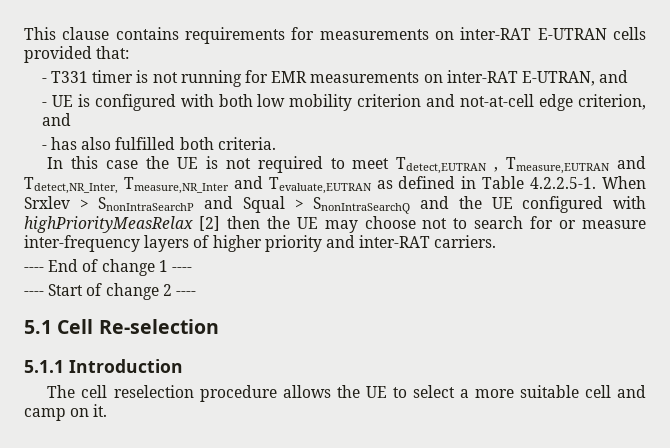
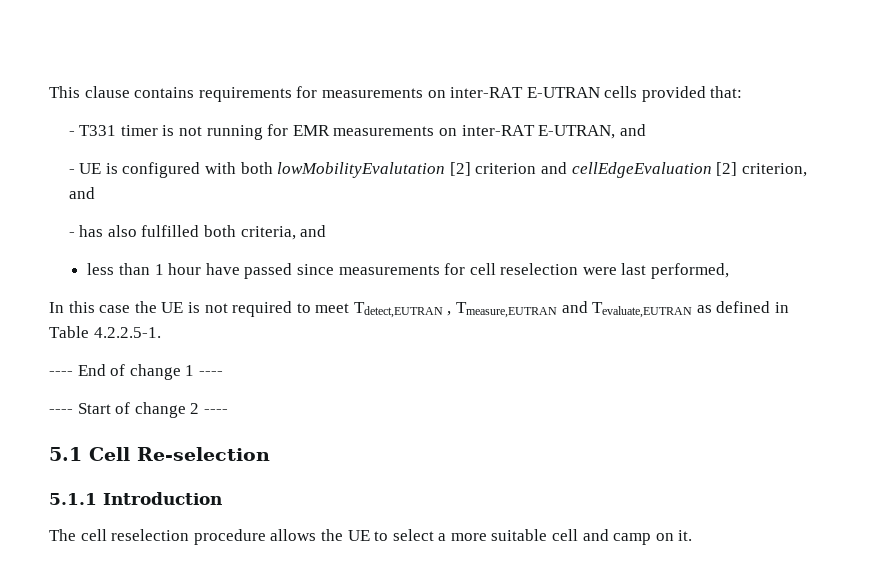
- - UE is configured with both low mobility criterion and not-at-cell edge criterion, and
+ - UE is configured with both lowMobilityEvalutation [2] criterion and cellEdgeEvaluation [2] criterion, and
- - has also fulfilled both criteria.
+ - has also fulfilled both criteria, and
+ less than 1 hour have passed since measurements for cell reselection were last performed,
- In this case the UE is not required to meet Tdetect,EUTRAN , Tmeasure,EUTRAN and Tdetect,NR_Inter, Tmeasure,NR_Inter and Tevaluate,EUTRAN as defined in Table 4.2.2.5-1. When Srxlev > SnonIntraSearchP and Squal > SnonIntraSearchQ and the UE configured with highPriorityMeasRelax [2] then the UE may choose not to search for or measure inter-frequency layers of higher priority and inter-RAT carriers.
+ In this case the UE is not required to meet Tdetect,EUTRAN , Tmeasure,EUTRAN and Tevaluate,EUTRAN as defined in Table 4.2.2.5-1.

